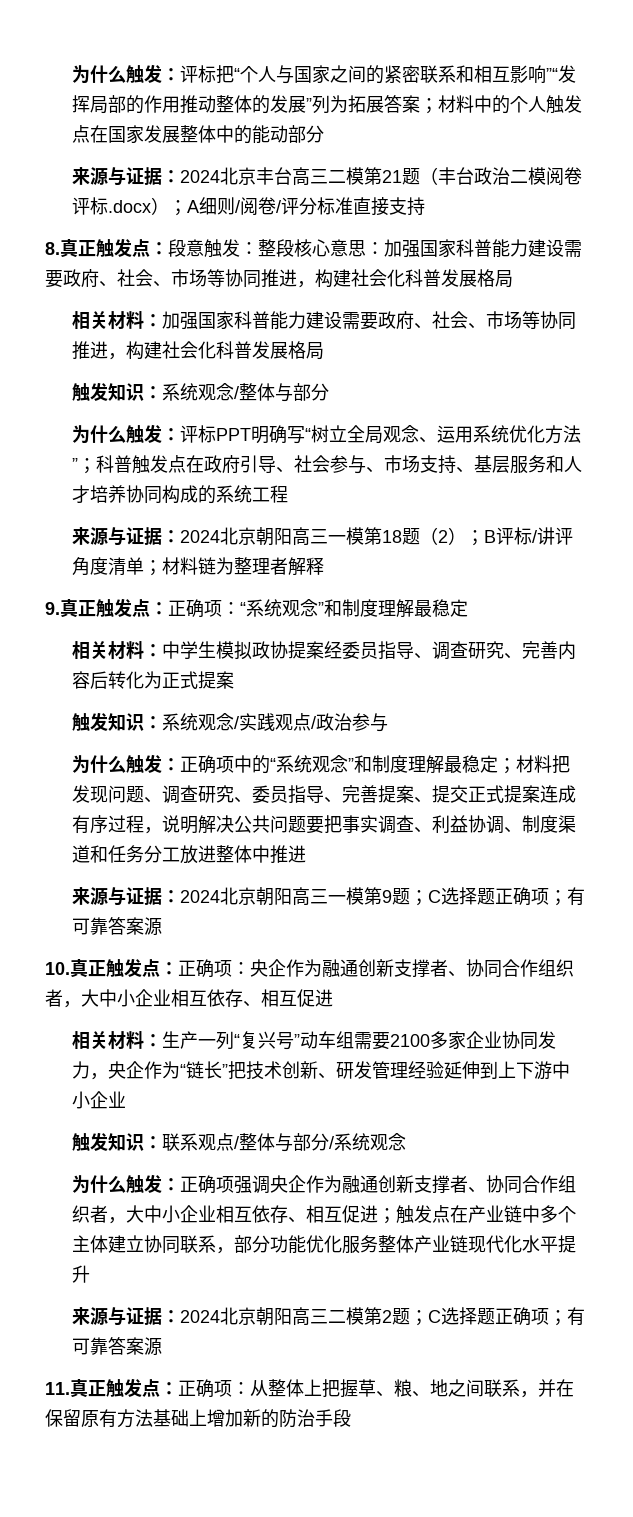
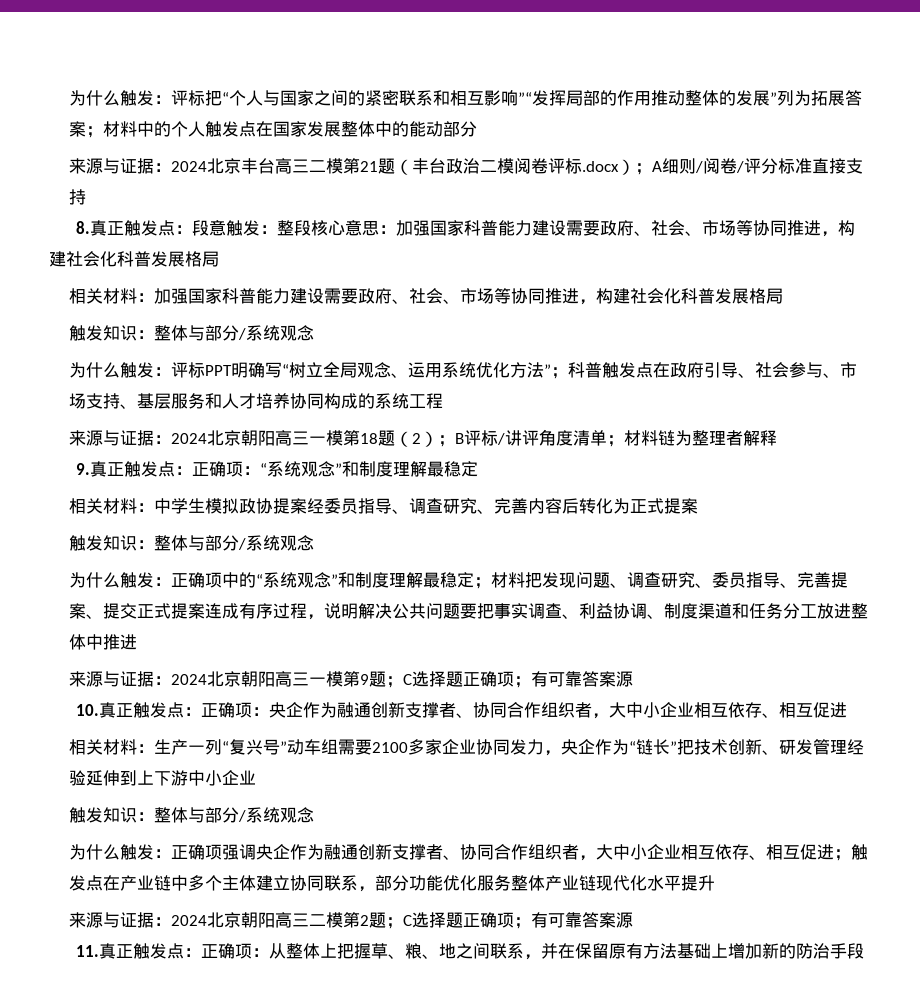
  相关材料：加强国家科普能力建设需要政府、社会、市场等协同推进，构建社会化科普发展格局
- 触发知识：系统观念/整体与部分
+ 触发知识：整体与部分/系统观念
  相关材料：中学生模拟政协提案经委员指导、调查研究、完善内容后转化为正式提案
- 触发知识：系统观念/实践观点/政治参与
+ 触发知识：整体与部分/系统观念
  相关材料：生产一列“复兴号”动车组需要2100多家企业协同发力，央企作为“链长”把技术创新、研发管理经验延伸到上下游中小企业
- 触发知识：联系观点/整体与部分/系统观念
+ 触发知识：整体与部分/系统观念

